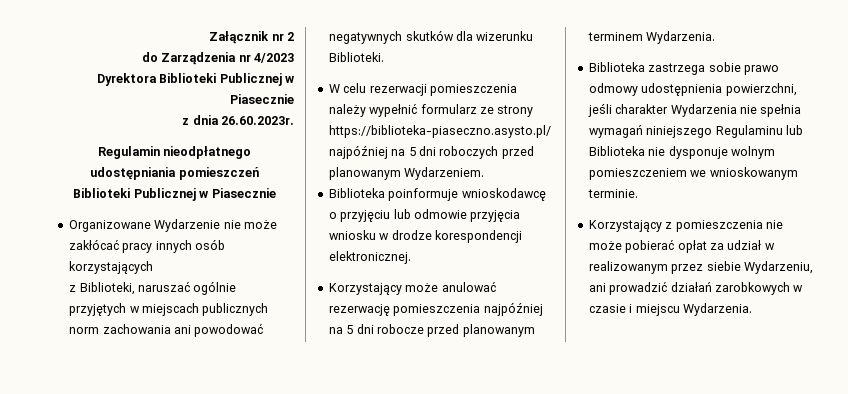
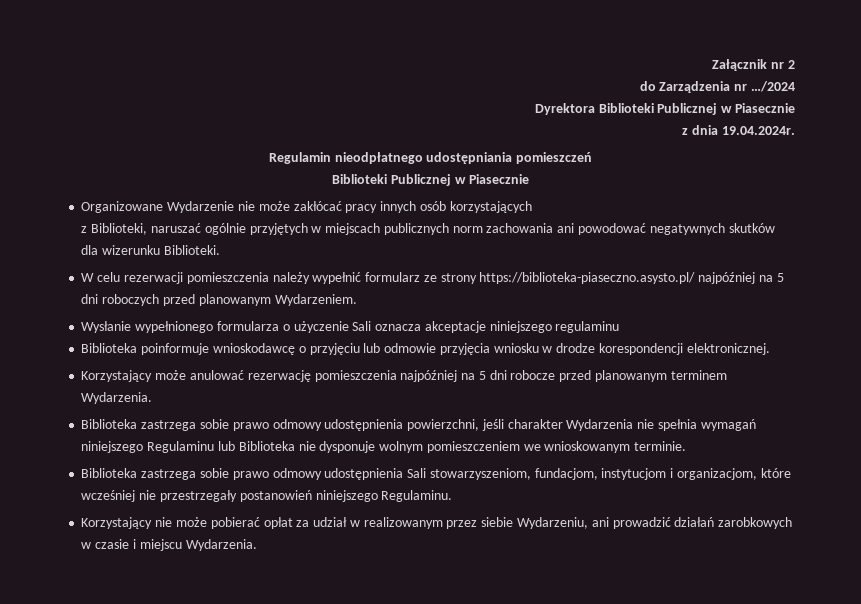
- do Zarządzenia nr 4/2023
+ do Zarządzenia nr …/2024
- z dnia 26.60.2023r.
+ z dnia 19.04.2024r.
+ Wysłanie wypełnionego formularza o użyczenie Sali oznacza akceptacje niniejszego regulaminu
- Korzystający z pomieszczenia nie może pobierać opłat za udział w realizowanym przez siebie Wydarzeniu, ani prowadzić działań zarobkowych w czasie i miejscu Wydarzenia.
+ Biblioteka zastrzega sobie prawo odmowy udostępnienia Sali stowarzyszeniom, fundacjom, instytucjom i organizacjom, które wcześniej nie przestrzegały postanowień niniejszego Regulaminu.
+ Korzystający nie może pobierać opłat za udział w realizowanym przez siebie Wydarzeniu, ani prowadzić działań zarobkowych w czasie i miejscu Wydarzenia.

